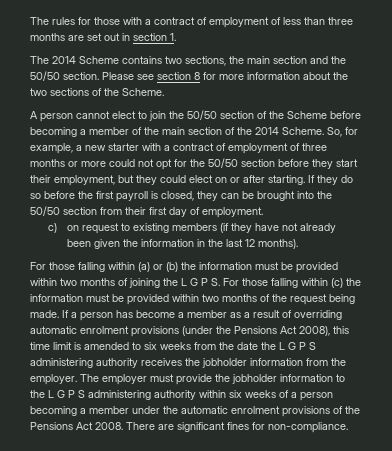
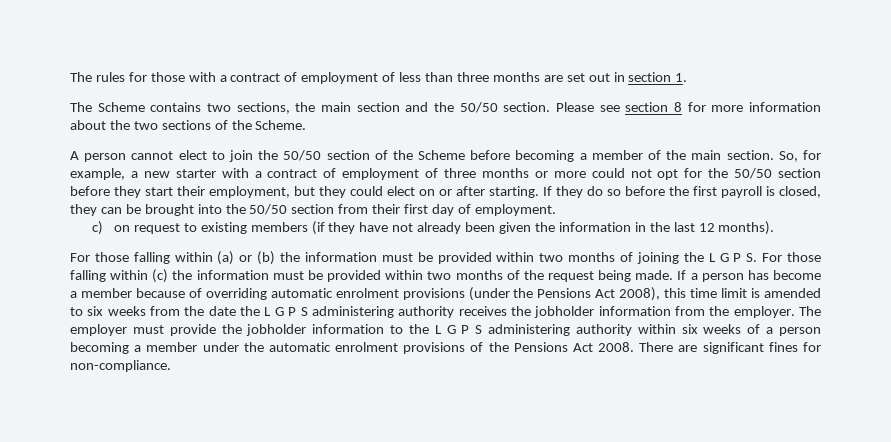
- The 2014 Scheme contains two sections, the main section and the 50/50 section.
+ The Scheme contains two sections, the main section and the 50/50 section.
- A person cannot elect to join the 50/50 section of the Scheme before becoming a member of the main section of the 2014 Scheme.
+ A person cannot elect to join the 50/50 section of the Scheme before becoming a member of the main section.
- If a person has become a member as a result of overriding automatic enrolment provisions (under the Pensions Act 2008), this time limit is amended to six weeks from the date the L G P S administering authority receives the jobholder information from the employer.
+ If a person has become a member because of overriding automatic enrolment provisions (under the Pensions Act 2008), this time limit is amended to six weeks from the date the L G P S administering authority receives the jobholder information from the employer.

